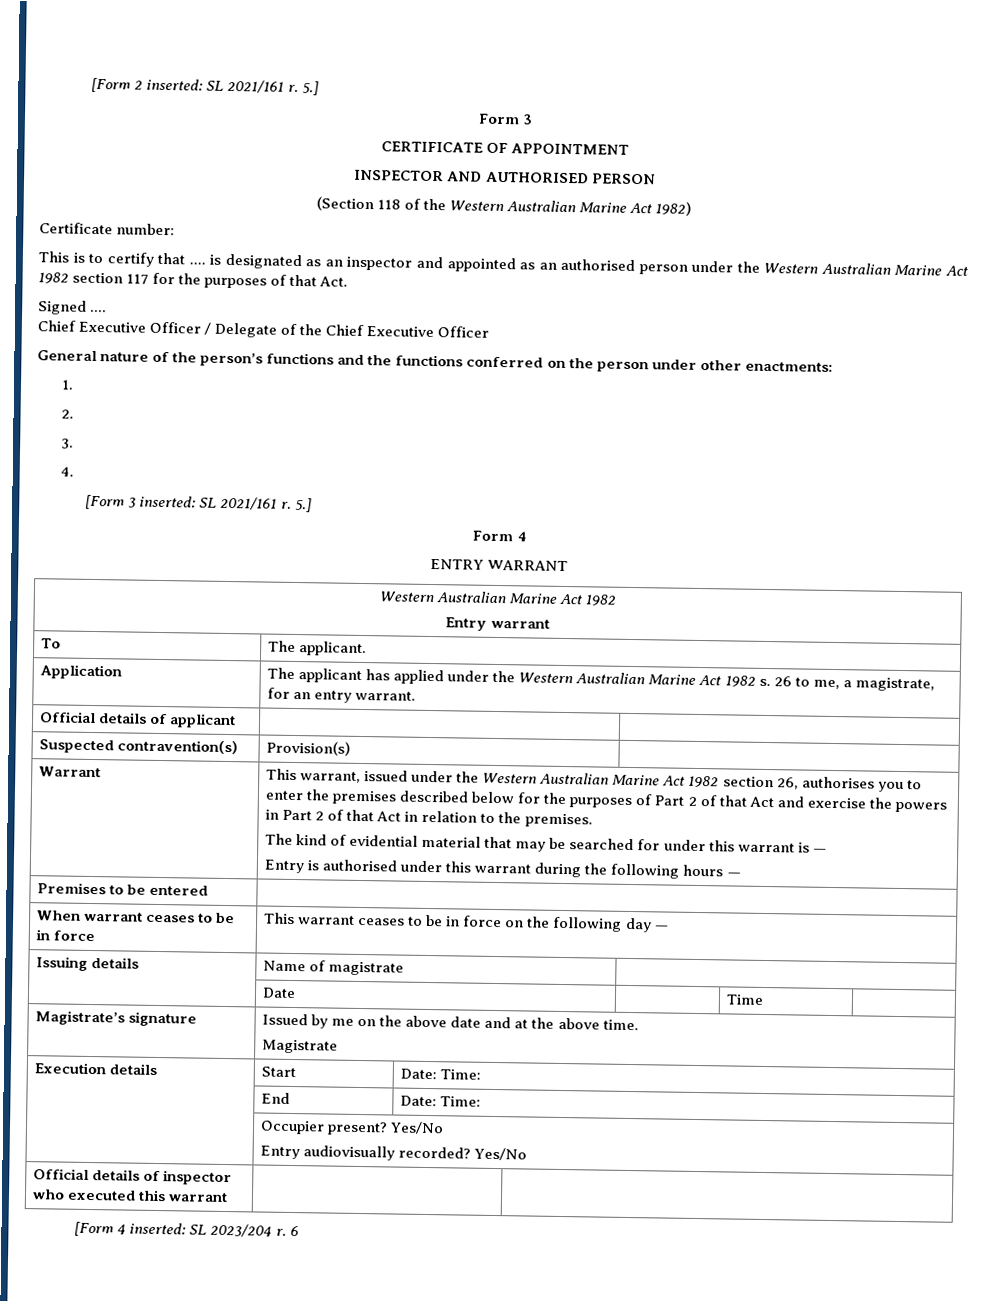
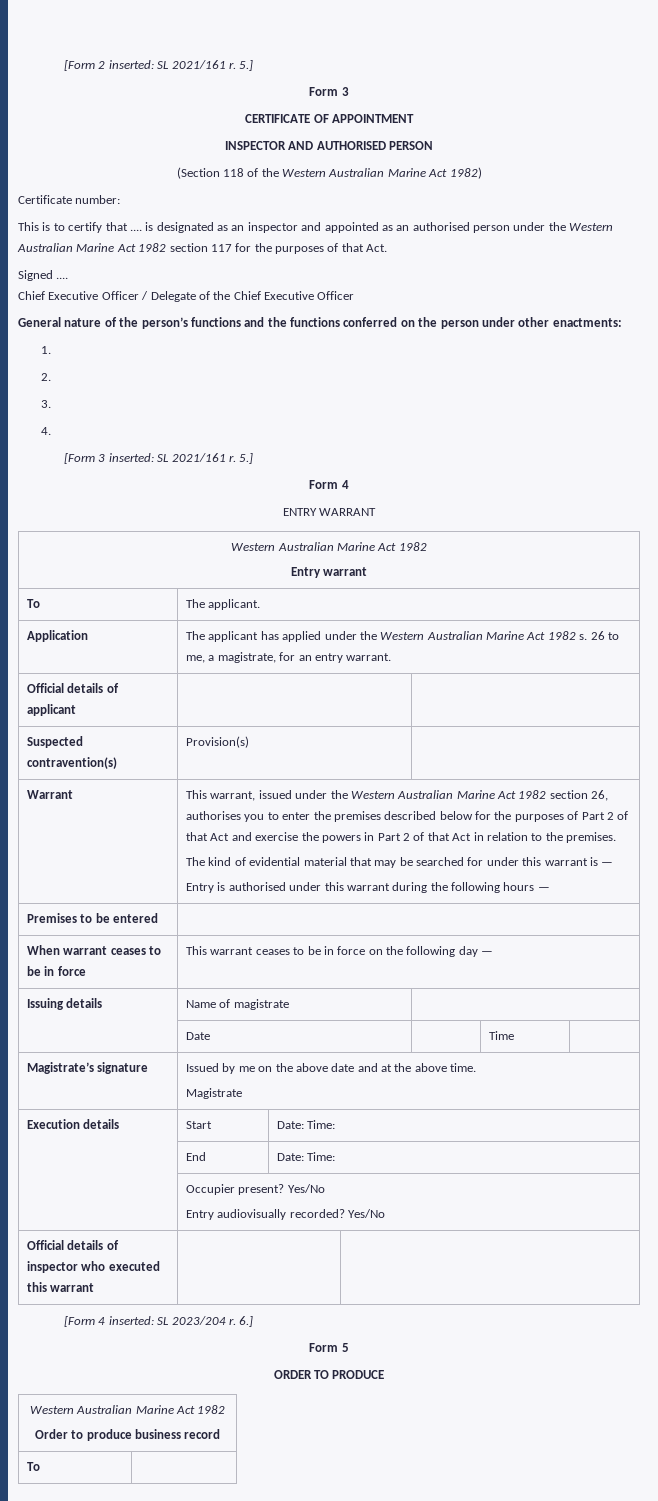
- 6
+ 6.]
+ Form 5
+ ORDER TO PRODUCE
+ Western Australian Marine Act 1982
+ Order to produce business record
+ To |

